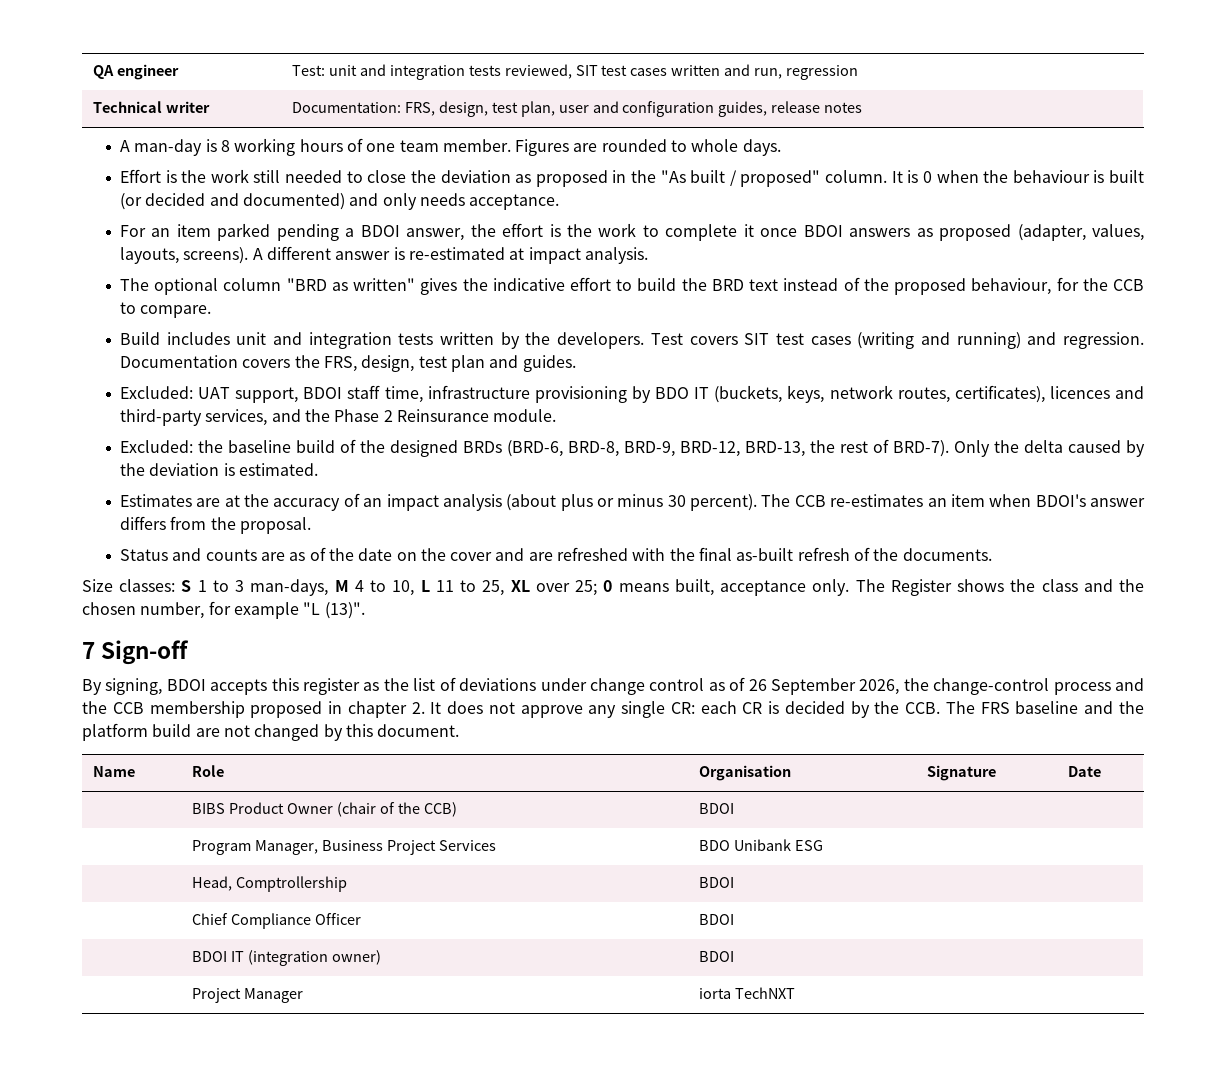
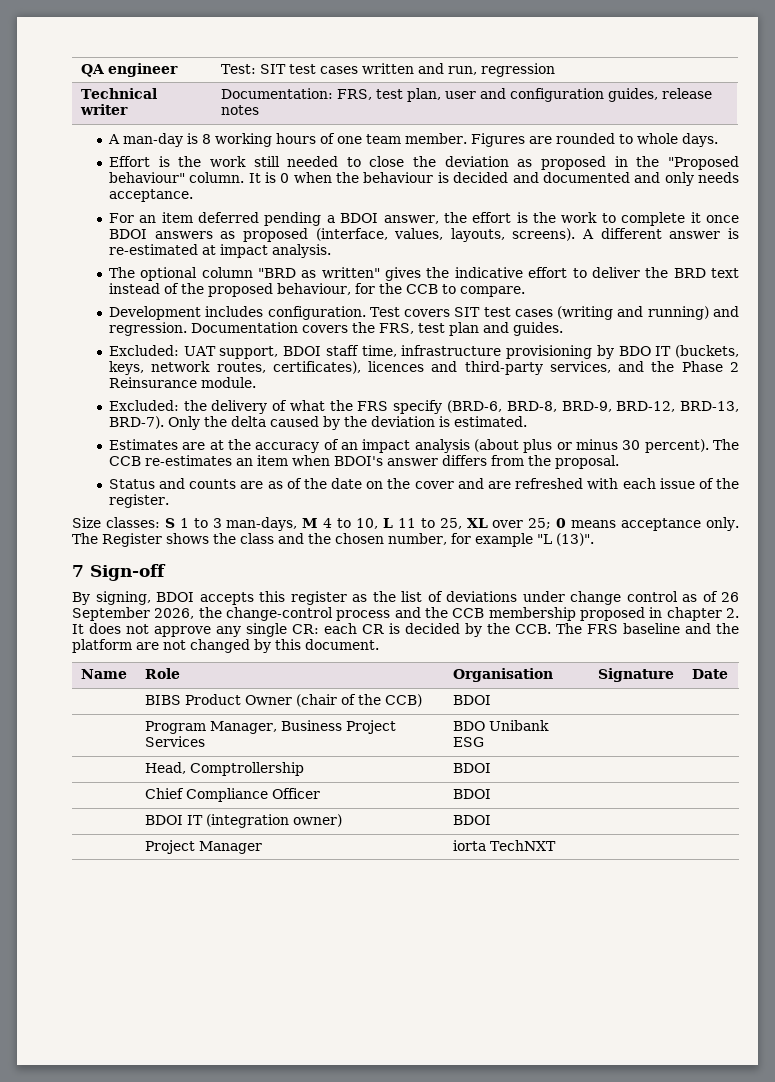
- QA engineer | Test: unit and integration tests reviewed, SIT test cases written and run, regression
+ QA engineer | Test: SIT test cases written and run, regression
- Technical writer | Documentation: FRS, design, test plan, user and configuration guides, release notes
+ Technical writer | Documentation: FRS, test plan, user and configuration guides, release notes
- Effort is the work still needed to close the deviation as proposed in the "As built / proposed" column.
+ Effort is the work still needed to close the deviation as proposed in the "Proposed behaviour" column.
- It is 0 when the behaviour is built (or decided and documented) and only needs acceptance.
+ It is 0 when the behaviour is decided and documented and only needs acceptance.
- For an item parked pending a BDOI answer, the effort is the work to complete it once BDOI answers as proposed (adapter, values, layouts, screens).
+ For an item deferred pending a BDOI answer, the effort is the work to complete it once BDOI answers as proposed (interface, values, layouts, screens).
- The optional column "BRD as written" gives the indicative effort to build the BRD text instead of the proposed behaviour, for the CCB to compare.
+ The optional column "BRD as written" gives the indicative effort to deliver the BRD text instead of the proposed behaviour, for the CCB to compare.
- Build includes unit and integration tests written by the developers.
+ Development includes configuration.
- Documentation covers the FRS, design, test plan and guides.
+ Documentation covers the FRS, test plan and guides.
- Excluded: the baseline build of the designed BRDs (BRD-6, BRD-8, BRD-9, BRD-12, BRD-13, the rest of BRD-7).
+ Excluded: the delivery of what the FRS specify (BRD-6, BRD-8, BRD-9, BRD-12, BRD-13, BRD-7).
- Status and counts are as of the date on the cover and are refreshed with the final as-built refresh of the documents.
+ Status and counts are as of the date on the cover and are refreshed with each issue of the register.
- Size classes: S 1 to 3 man-days, M 4 to 10, L 11 to 25, XL over 25; 0 means built, acceptance only.
+ Size classes: S 1 to 3 man-days, M 4 to 10, L 11 to 25, XL over 25; 0 means acceptance only.
- By signing, BDOI accepts this register as the list of deviations under change control as of 26 September 2026, the change-control process and the CCB membership proposed in chapter 2. It does not approve any single CR: each CR is decided by the CCB. The FRS baseline and the platform build are not changed by this document.
+ By signing, BDOI accepts this register as the list of deviations under change control as of 26 September 2026, the change-control process and the CCB membership proposed in chapter 2. It does not approve any single CR: each CR is decided by the CCB. The FRS baseline and the platform are not changed by this document.

